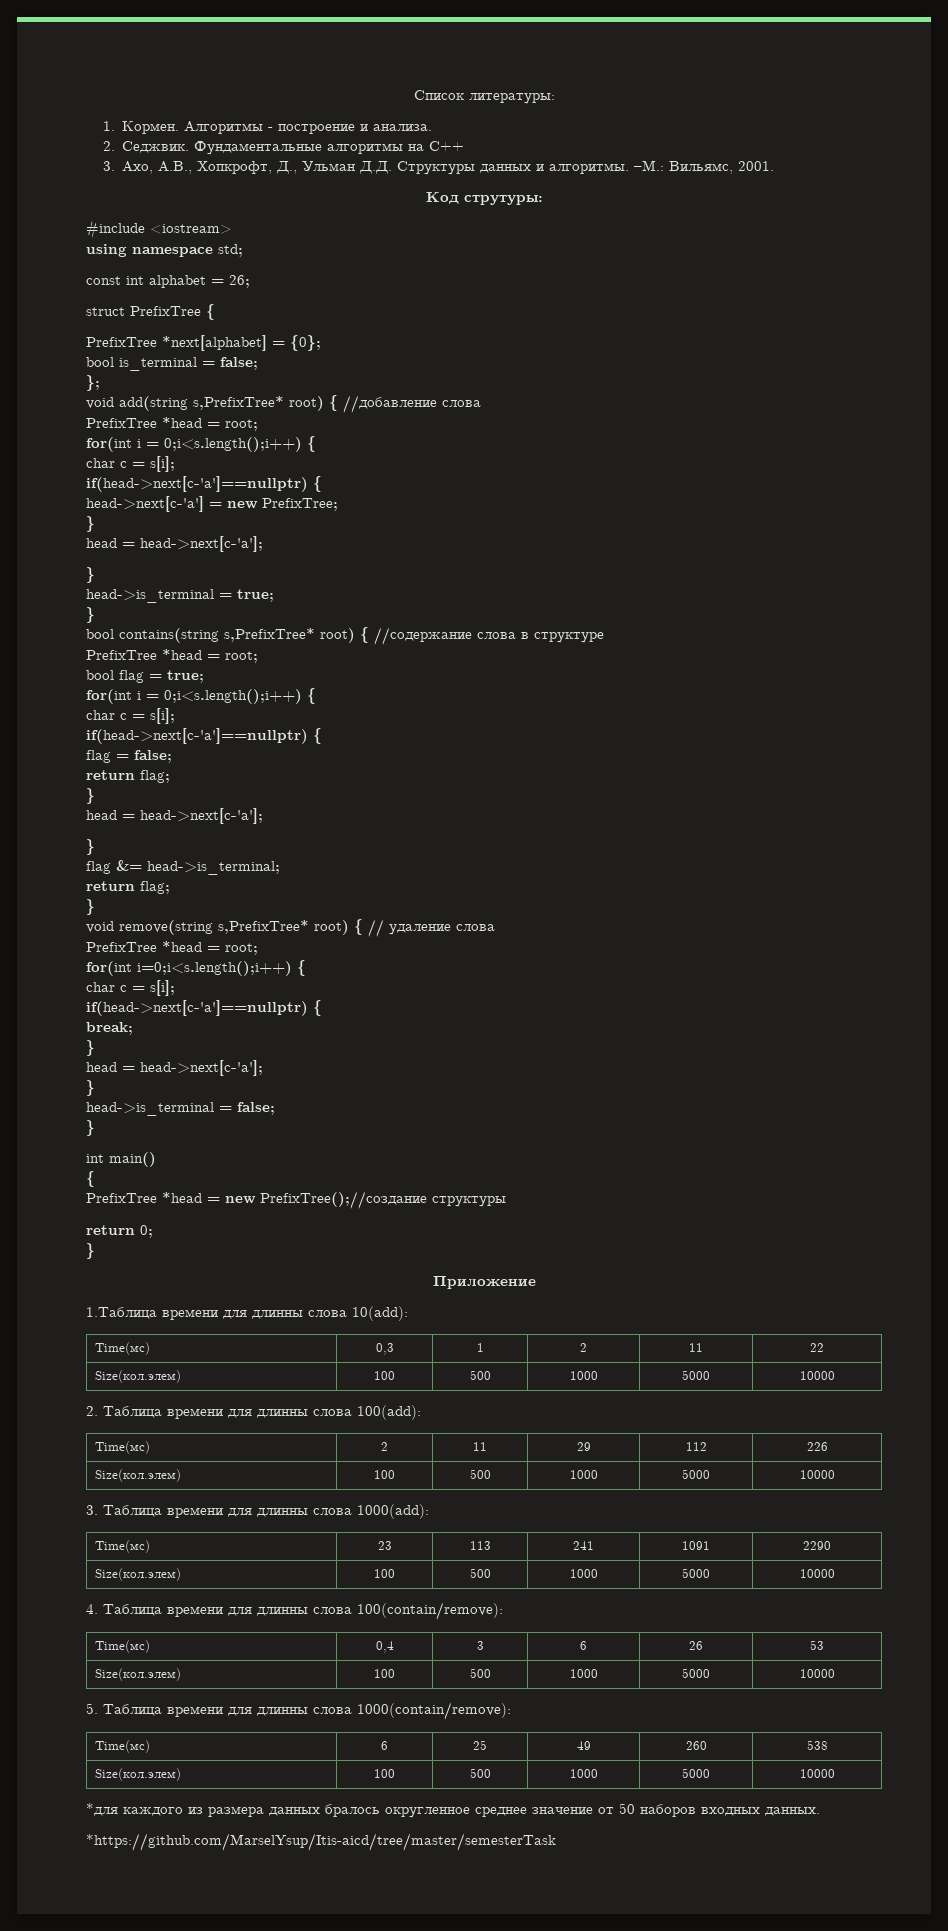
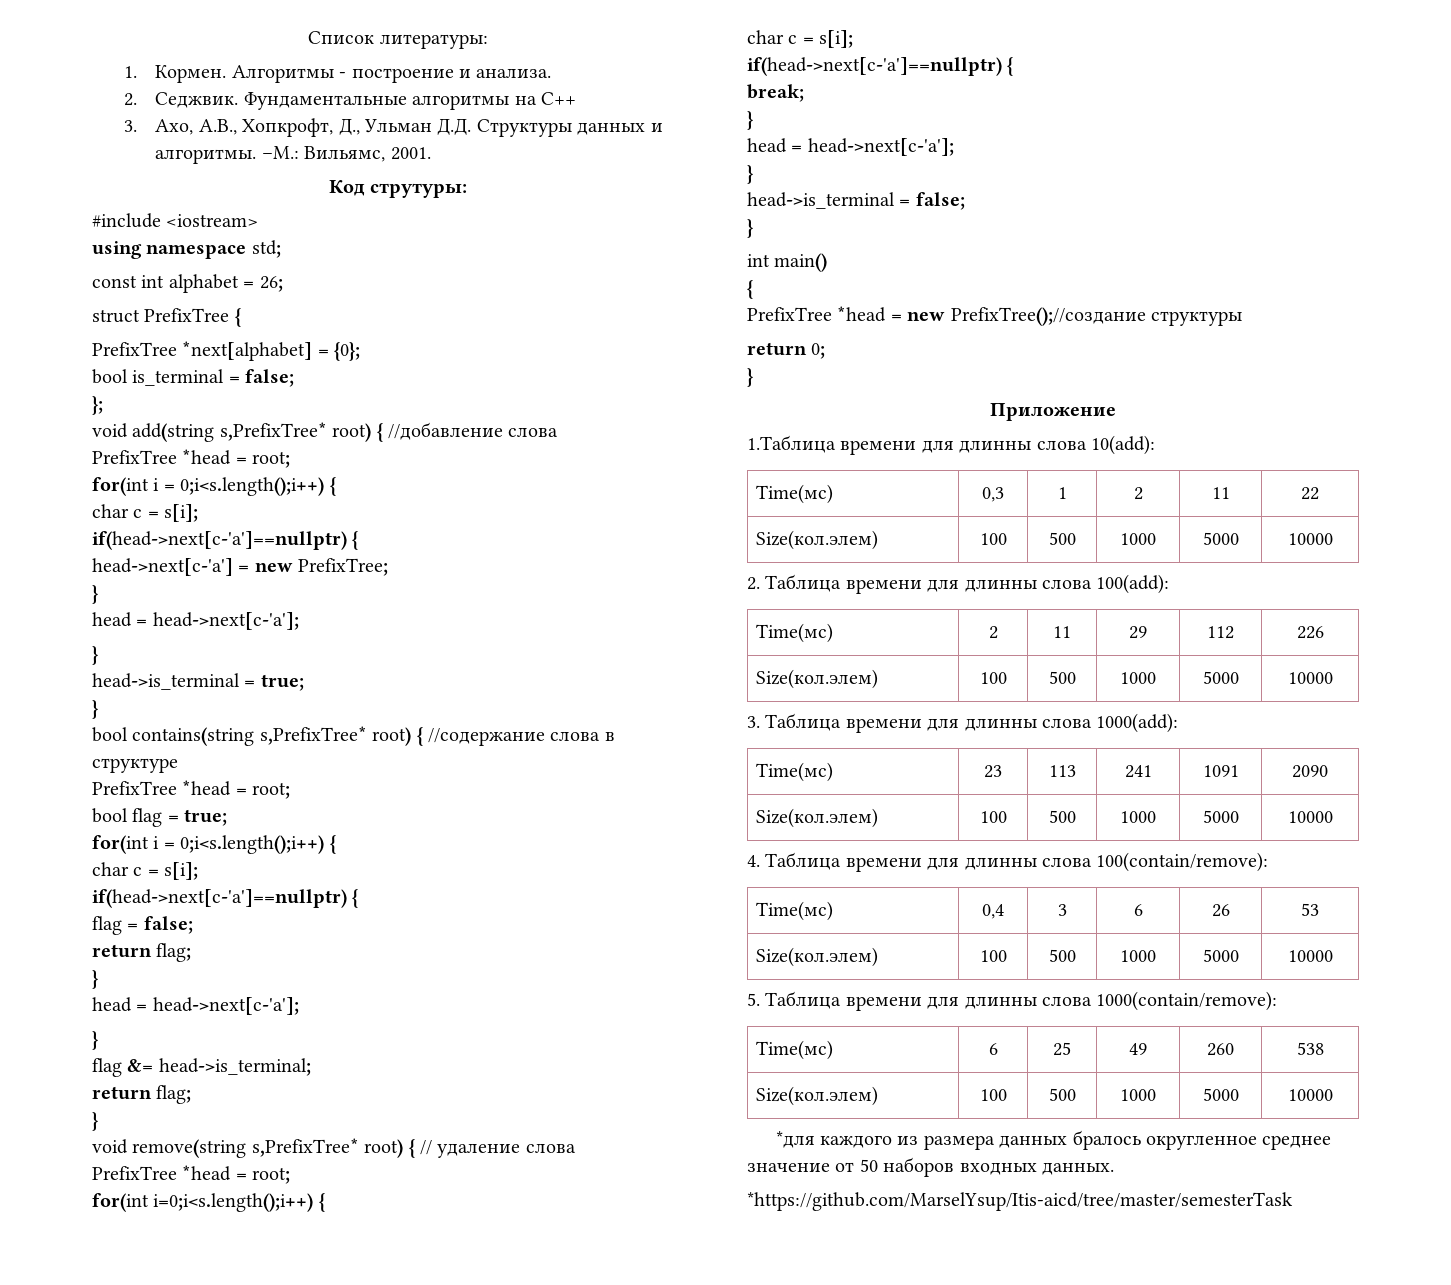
- Time(мс) | 23 | 113 | 241 | 1091 | 2290
+ Time(мс) | 23 | 113 | 241 | 1091 | 2090

